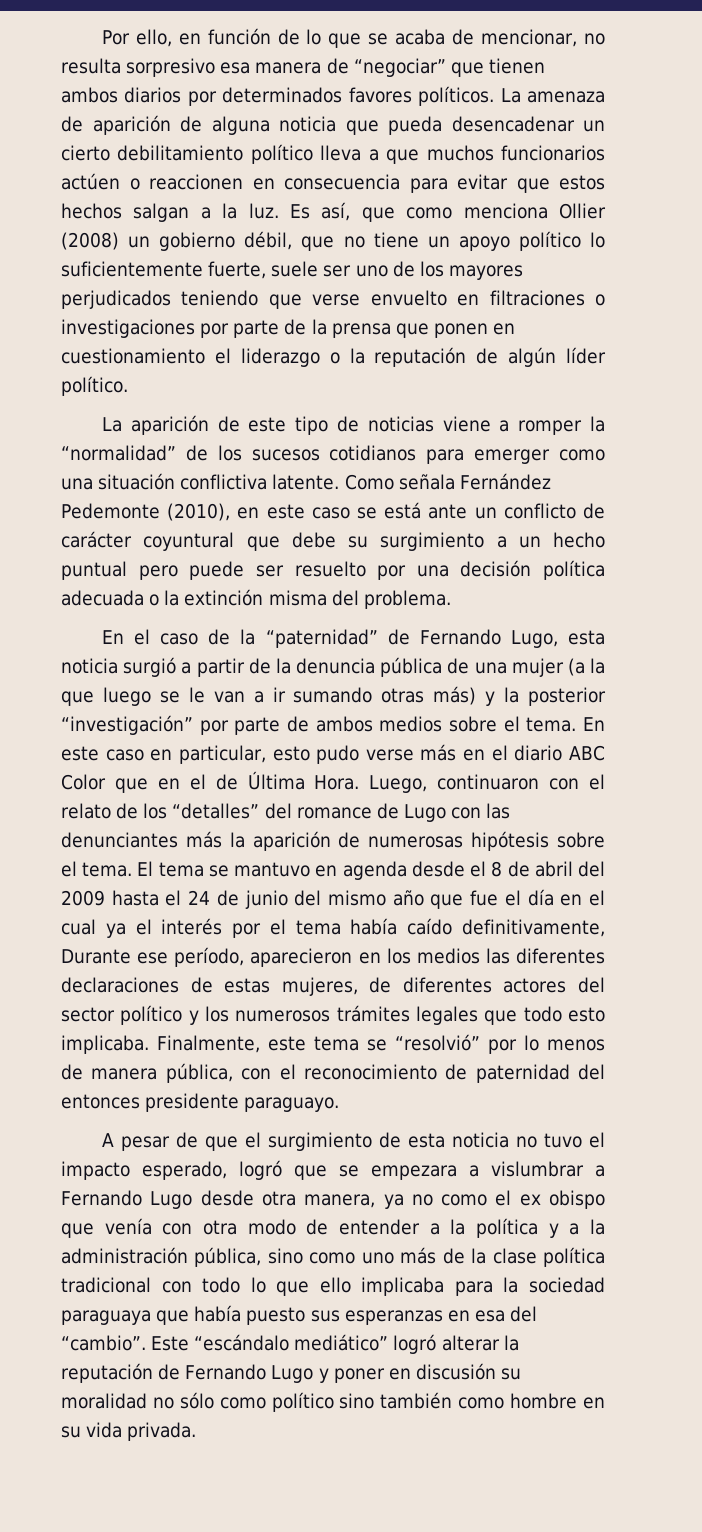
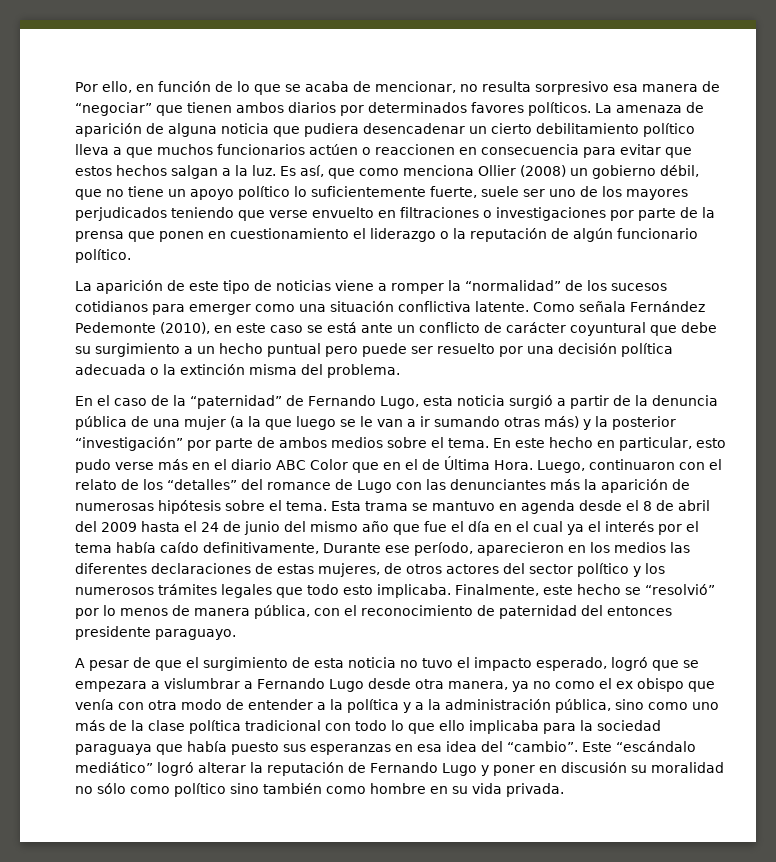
- La amenaza de aparición de alguna noticia que pueda desencadenar un cierto debilitamiento político lleva a que muchos funcionarios actúen o reaccionen en consecuencia para evitar que estos hechos salgan a la luz.
+ La amenaza de aparición de alguna noticia que pudiera desencadenar un cierto debilitamiento político lleva a que muchos funcionarios actúen o reaccionen en consecuencia para evitar que estos hechos salgan a la luz.
- Es así, que como menciona Ollier (2008) un gobierno débil, que no tiene un apoyo político lo suficientemente fuerte, suele ser uno de los mayores perjudicados teniendo que verse envuelto en filtraciones o investigaciones por parte de la prensa que ponen en cuestionamiento el liderazgo o la reputación de algún líder político.
+ Es así, que como menciona Ollier (2008) un gobierno débil, que no tiene un apoyo político lo suficientemente fuerte, suele ser uno de los mayores perjudicados teniendo que verse envuelto en filtraciones o investigaciones por parte de la prensa que ponen en cuestionamiento el liderazgo o la reputación de algún funcionario político.
- En este caso en particular, esto pudo verse más en el diario ABC Color que en el de Última Hora.
+ En este hecho en particular, esto pudo verse más en el diario ABC Color que en el de Última Hora.
- El tema se mantuvo en agenda desde el 8 de abril del 2009 hasta el 24 de junio del mismo año que fue el día en el cual ya el interés por el tema había caído definitivamente, Durante ese período, aparecieron en los medios las diferentes declaraciones de estas mujeres, de diferentes actores del sector político y los numerosos trámites legales que todo esto implicaba.
+ Esta trama se mantuvo en agenda desde el 8 de abril del 2009 hasta el 24 de junio del mismo año que fue el día en el cual ya el interés por el tema había caído definitivamente, Durante ese período, aparecieron en los medios las diferentes declaraciones de estas mujeres, de otros actores del sector político y los numerosos trámites legales que todo esto implicaba.
- Finalmente, este tema se “resolvió” por lo menos de manera pública, con el reconocimiento de paternidad del entonces presidente paraguayo.
+ Finalmente, este hecho se “resolvió” por lo menos de manera pública, con el reconocimiento de paternidad del entonces presidente paraguayo.
- A pesar de que el surgimiento de esta noticia no tuvo el impacto esperado, logró que se empezara a vislumbrar a Fernando Lugo desde otra manera, ya no como el ex obispo que venía con otra modo de entender a la política y a la administración pública, sino como uno más de la clase política tradicional con todo lo que ello implicaba para la sociedad paraguaya que había puesto sus esperanzas en esa del “cambio”.
+ A pesar de que el surgimiento de esta noticia no tuvo el impacto esperado, logró que se empezara a vislumbrar a Fernando Lugo desde otra manera, ya no como el ex obispo que venía con otra modo de entender a la política y a la administración pública, sino como uno más de la clase política tradicional con todo lo que ello implicaba para la sociedad paraguaya que había puesto sus esperanzas en esa idea del “cambio”.

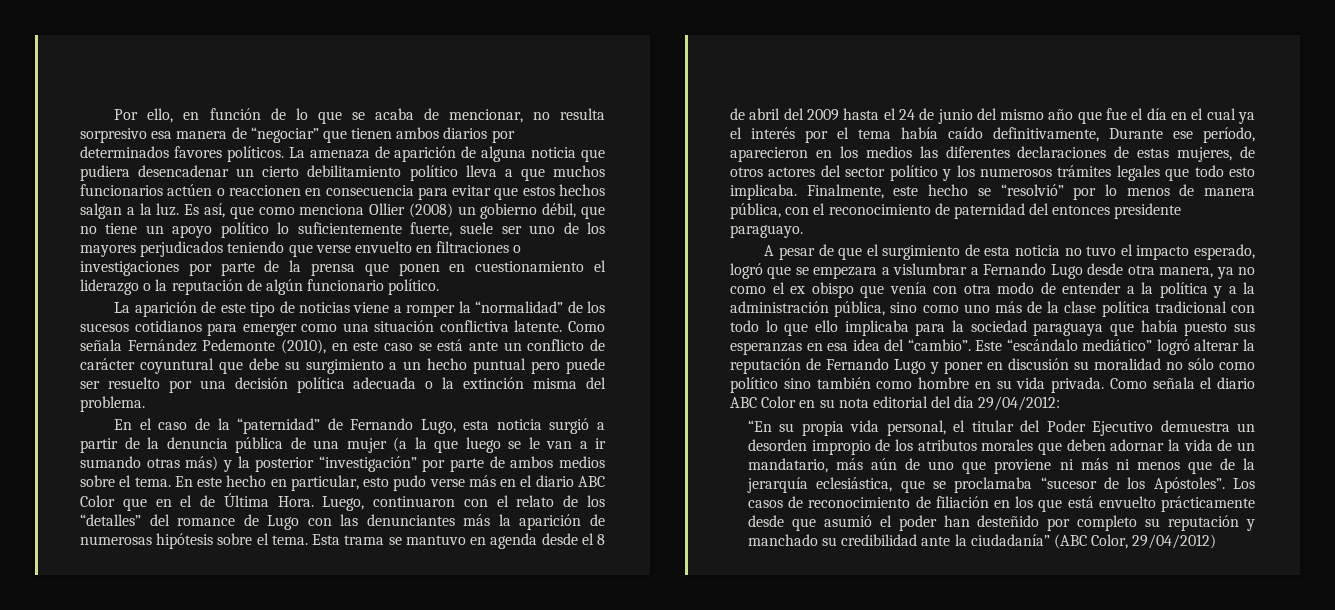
+ Como señala el diario ABC Color en su nota editorial del día 29/04/2012:
+ “En su propia vida personal, el titular del Poder Ejecutivo demuestra un desorden impropio de los atributos morales que deben adornar la vida de un mandatario, más aún de uno que proviene ni más ni menos que de la jerarquía eclesiástica, que se proclamaba “sucesor de los Apóstoles”. Los casos de reconocimiento de filiación en los que está envuelto prácticamente desde que asumió el poder han desteñido por completo su reputación y manchado su credibilidad ante la ciudadanía” (ABC Color, 29/04/2012)

